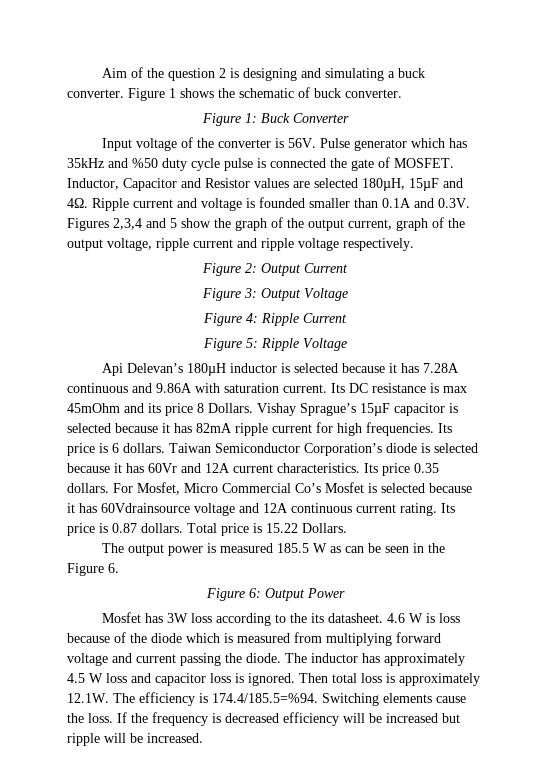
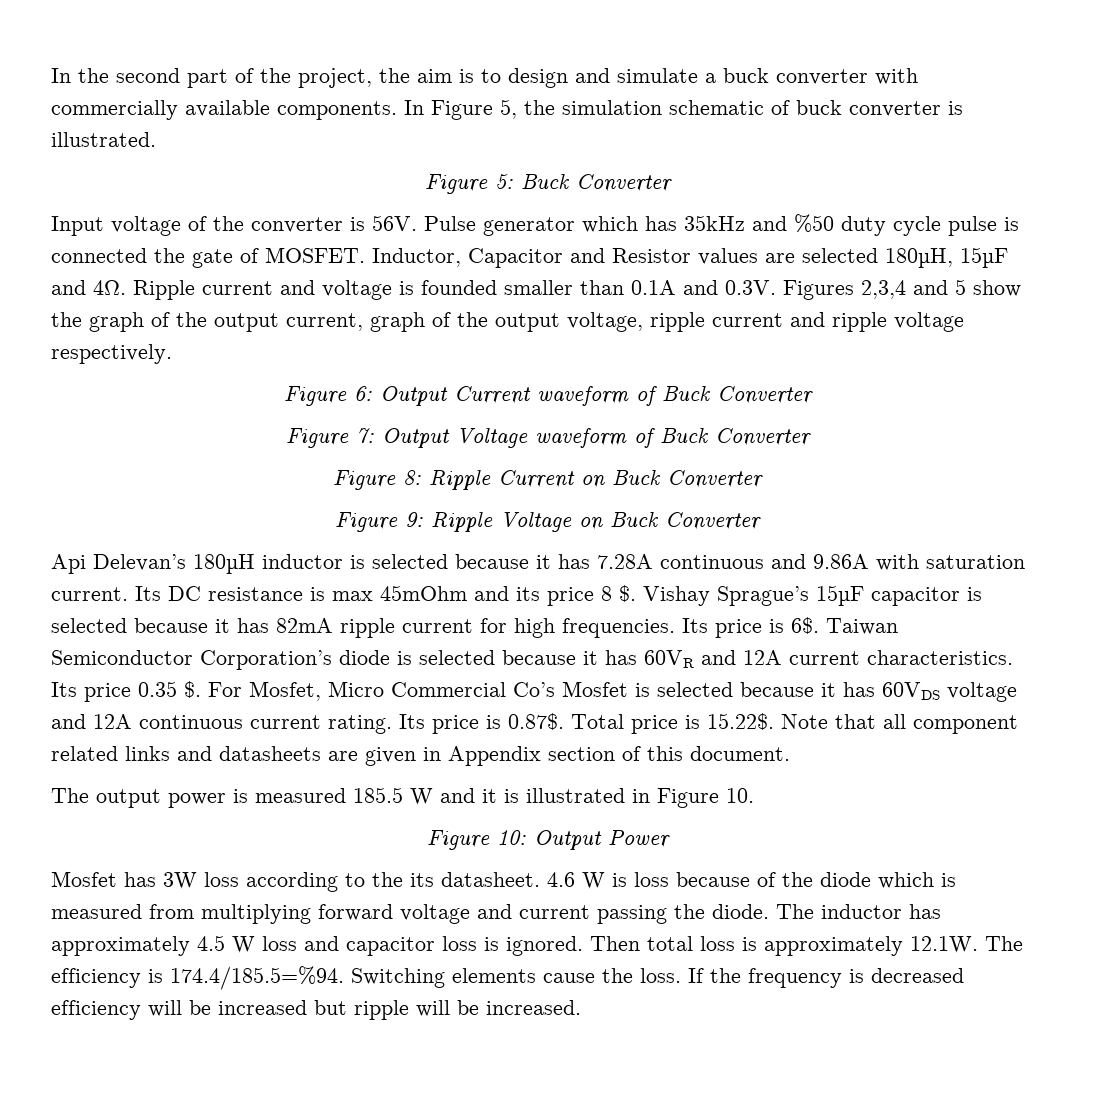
- Aim of the question 2 is designing and simulating a buck converter. Figure 1 shows the schematic of buck converter.
- Figure 1: Buck Converter
+ In the second part of the project, the aim is to design and simulate a buck converter with commercially available components. In Figure 5, the simulation schematic of buck converter is illustrated.
+ Figure 5: Buck Converter
- Figure 2: Output Current
- Figure 3: Output Voltage
- Figure 4: Ripple Current
- Figure 5: Ripple Voltage
+ Figure 6: Output Current waveform of Buck Converter
+ Figure 7: Output Voltage waveform of Buck Converter
+ Figure 8: Ripple Current on Buck Converter
+ Figure 9: Ripple Voltage on Buck Converter
- Its DC resistance is max 45mOhm and its price 8 Dollars.
+ Its DC resistance is max 45mOhm and its price 8 $.
- Its price is 6 dollars.
+ Its price is 6$.
- Taiwan Semiconductor Corporation’s diode is selected because it has 60Vr and 12A current characteristics.
+ Taiwan Semiconductor Corporation’s diode is selected because it has 60VR and 12A current characteristics.
- Its price 0.35 dollars.
+ Its price 0.35 $.
- For Mosfet, Micro Commercial Co’s Mosfet is selected because it has 60Vdrainsource voltage and 12A continuous current rating.
+ For Mosfet, Micro Commercial Co’s Mosfet is selected because it has 60VDS voltage and 12A continuous current rating.
- Its price is 0.87 dollars. Total price is 15.22 Dollars.
+ Its price is 0.87$. Total price is 15.22$. Note that all component related links and datasheets are given in Appendix section of this document.
- The output power is measured 185.5 W as can be seen in the Figure 6.
- Figure 6: Output Power
+ The output power is measured 185.5 W and it is illustrated in Figure 10.
+ Figure 10: Output Power

